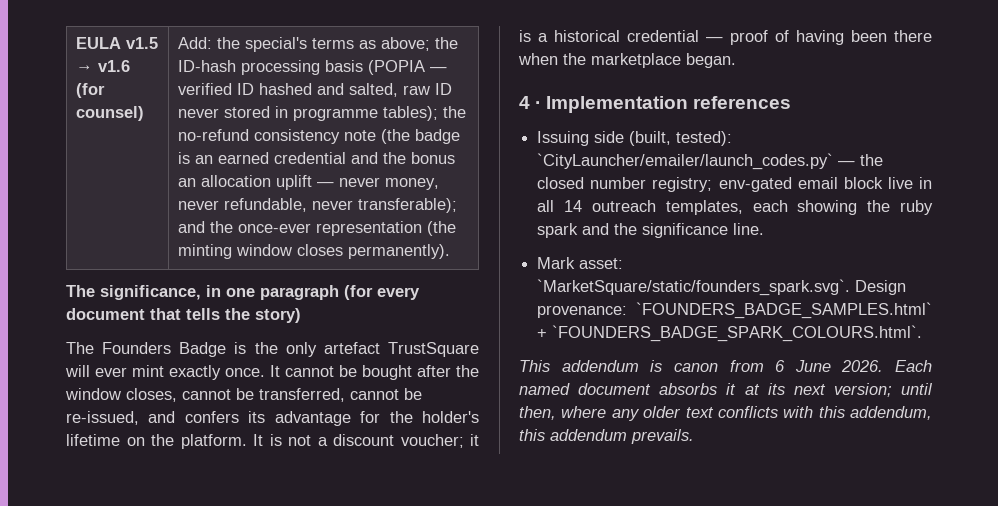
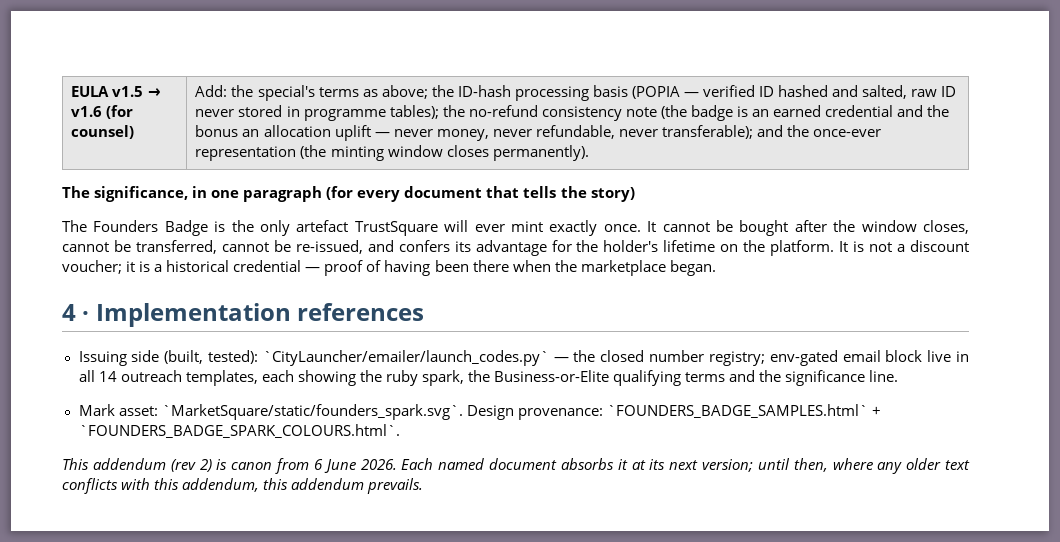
- Issuing side (built, tested): `CityLauncher/emailer/launch_codes.py` — the closed number registry; env-gated email block live in all 14 outreach templates, each showing the ruby spark and the significance line.
+ Issuing side (built, tested): `CityLauncher/emailer/launch_codes.py` — the closed number registry; env-gated email block live in all 14 outreach templates, each showing the ruby spark, the Business-or-Elite qualifying terms and the significance line.
- This addendum is canon from 6 June 2026.
+ This addendum (rev 2) is canon from 6 June 2026.

